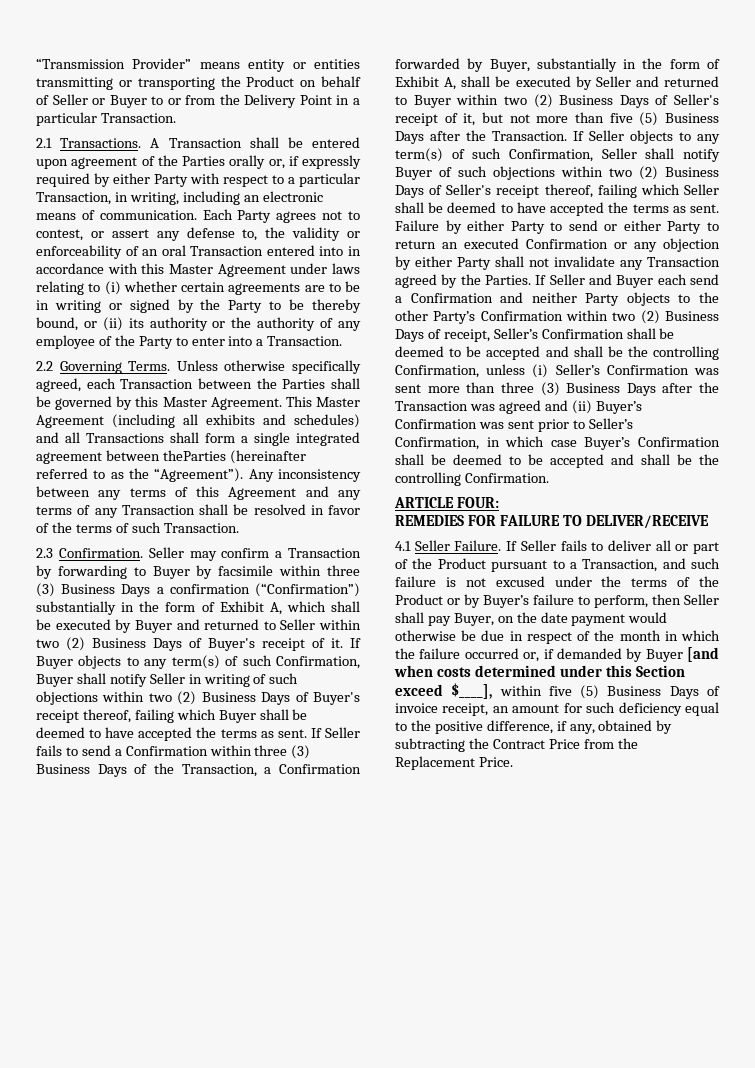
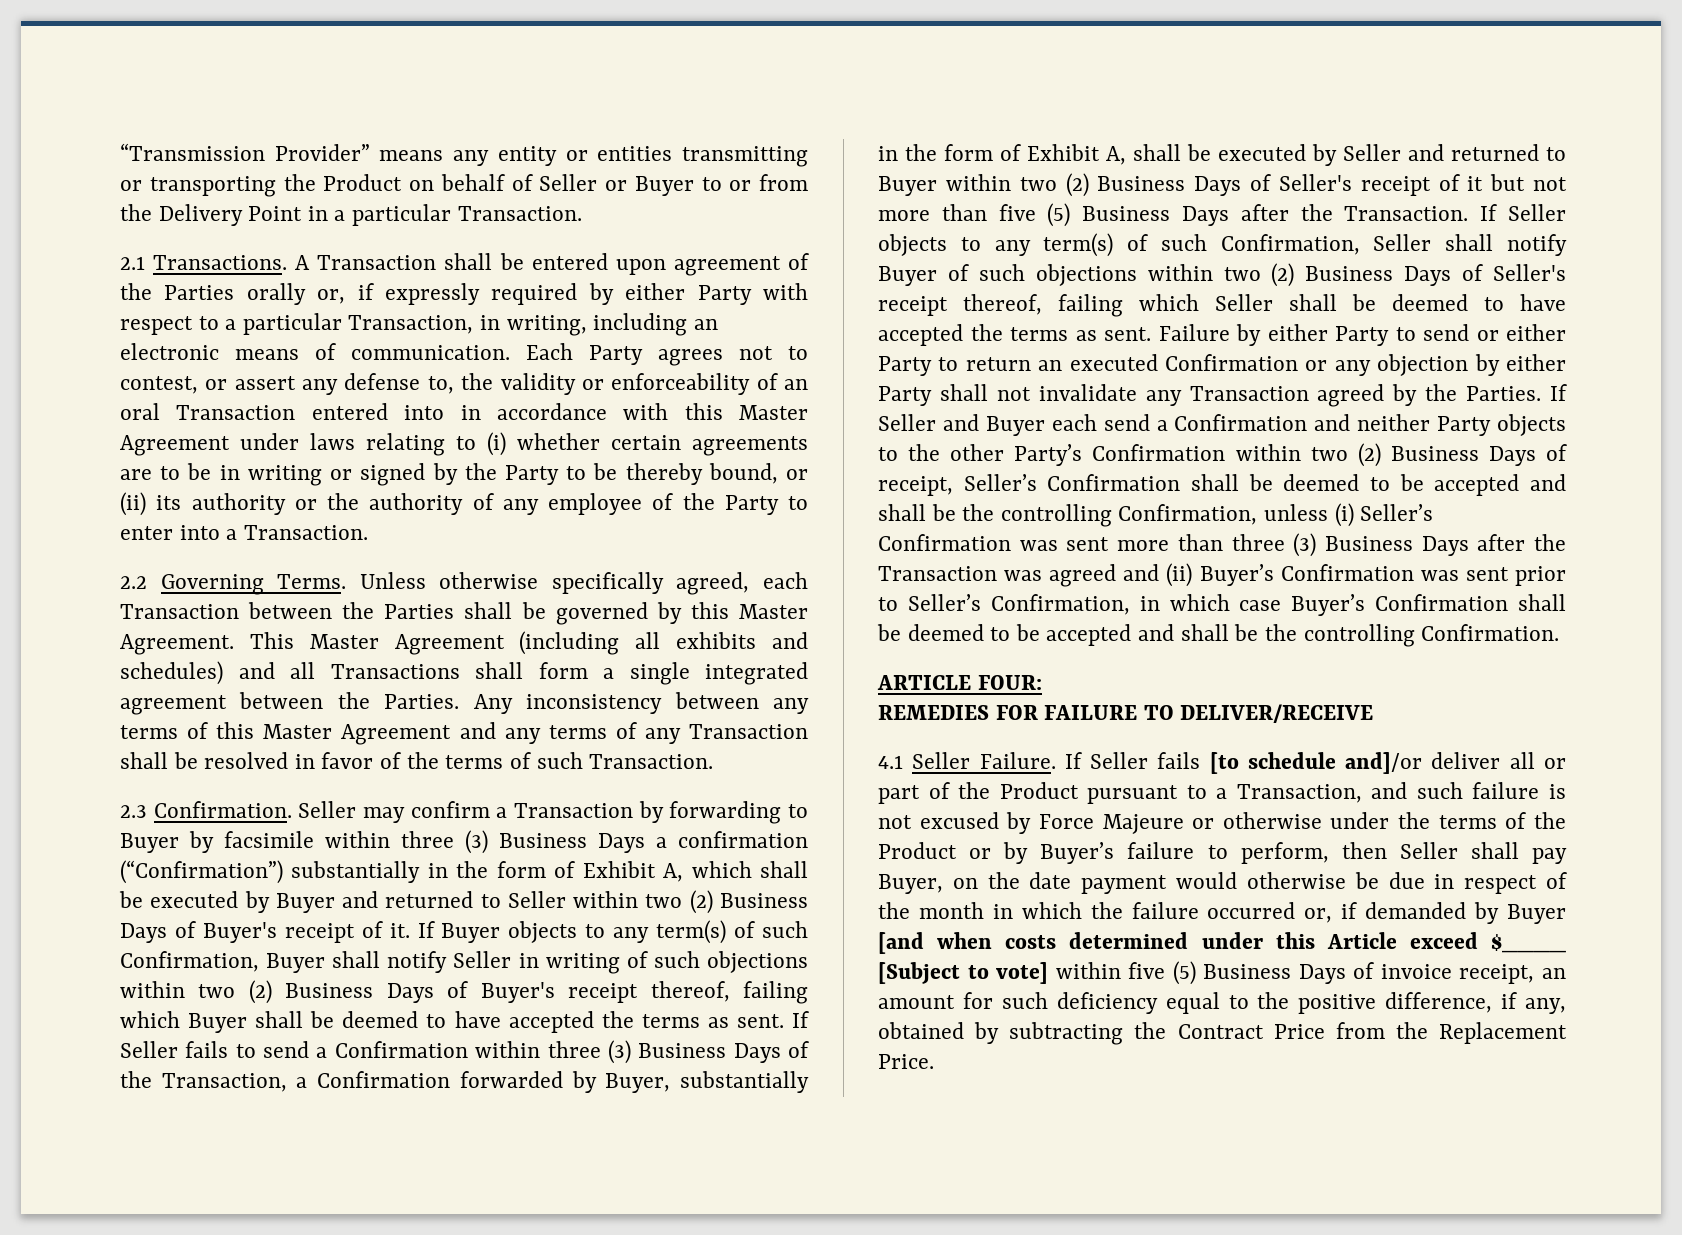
- “Transmission Provider” means entity or entities transmitting or transporting the Product on behalf of Seller or Buyer to or from the Delivery Point in a particular Transaction.
+ “Transmission Provider” means any entity or entities transmitting or transporting the Product on behalf of Seller or Buyer to or from the Delivery Point in a particular Transaction.
- This Master Agreement (including all exhibits and schedules) and all Transactions shall form a single integrated agreement between theParties (hereinafter referred to as the “Agreement”).
+ This Master Agreement (including all exhibits and schedules) and all Transactions shall form a single integrated agreement between the Parties.
- Any inconsistency between any terms of this Agreement and any terms of any Transaction shall be resolved in favor of the terms of such Transaction.
+ Any inconsistency between any terms of this Master Agreement and any terms of any Transaction shall be resolved in favor of the terms of such Transaction.
- If Seller fails to send a Confirmation within three (3) Business Days of the Transaction, a Confirmation forwarded by Buyer, substantially in the form of Exhibit A, shall be executed by Seller and returned to Buyer within two (2) Business Days of Seller's receipt of it, but not more than five (5) Business Days after the Transaction.
+ If Seller fails to send a Confirmation within three (3) Business Days of the Transaction, a Confirmation forwarded by Buyer, substantially in the form of Exhibit A, shall be executed by Seller and returned to Buyer within two (2) Business Days of Seller's receipt of it but not more than five (5) Business Days after the Transaction.
- If Seller fails to deliver all or part of the Product pursuant to a Transaction, and such failure is not excused under the terms of the Product or by Buyer’s failure to perform, then Seller shall pay Buyer, on the date payment would otherwise be due in respect of the month in which the failure occurred or, if demanded by Buyer [and when costs determined under this Section exceed $____], within five (5) Business Days of invoice receipt, an amount for such deficiency equal to the positive difference, if any, obtained by subtracting the Contract Price from the Replacement Price.
+ If Seller fails [to schedule and]/or deliver all or part of the Product pursuant to a Transaction, and such failure is not excused by Force Majeure or otherwise under the terms of the Product or by Buyer’s failure to perform, then Seller shall pay Buyer, on the date payment would otherwise be due in respect of the month in which the failure occurred or, if demanded by Buyer [and when costs determined under this Article exceed $____ [Subject to vote] within five (5) Business Days of invoice receipt, an amount for such deficiency equal to the positive difference, if any, obtained by subtracting the Contract Price from the Replacement Price.

